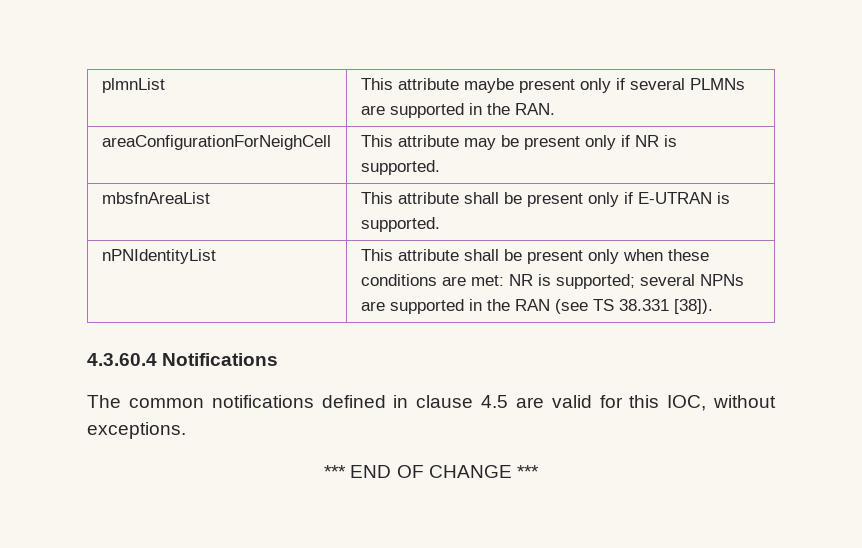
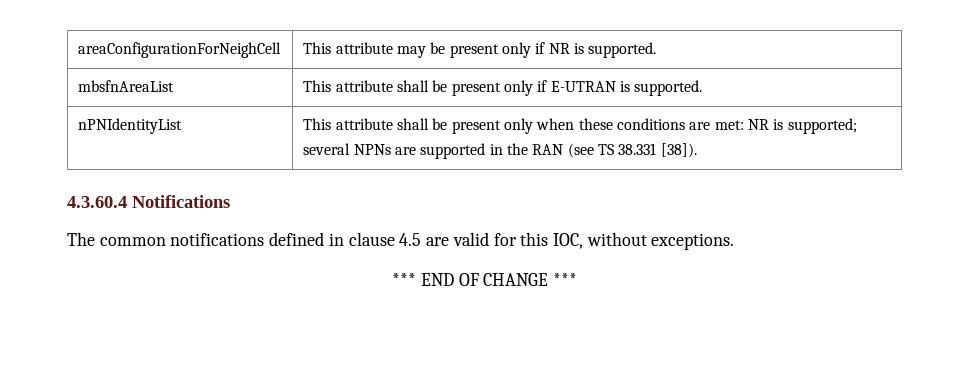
- plmnList | This attribute maybe present only if several PLMNs are supported in the RAN.

